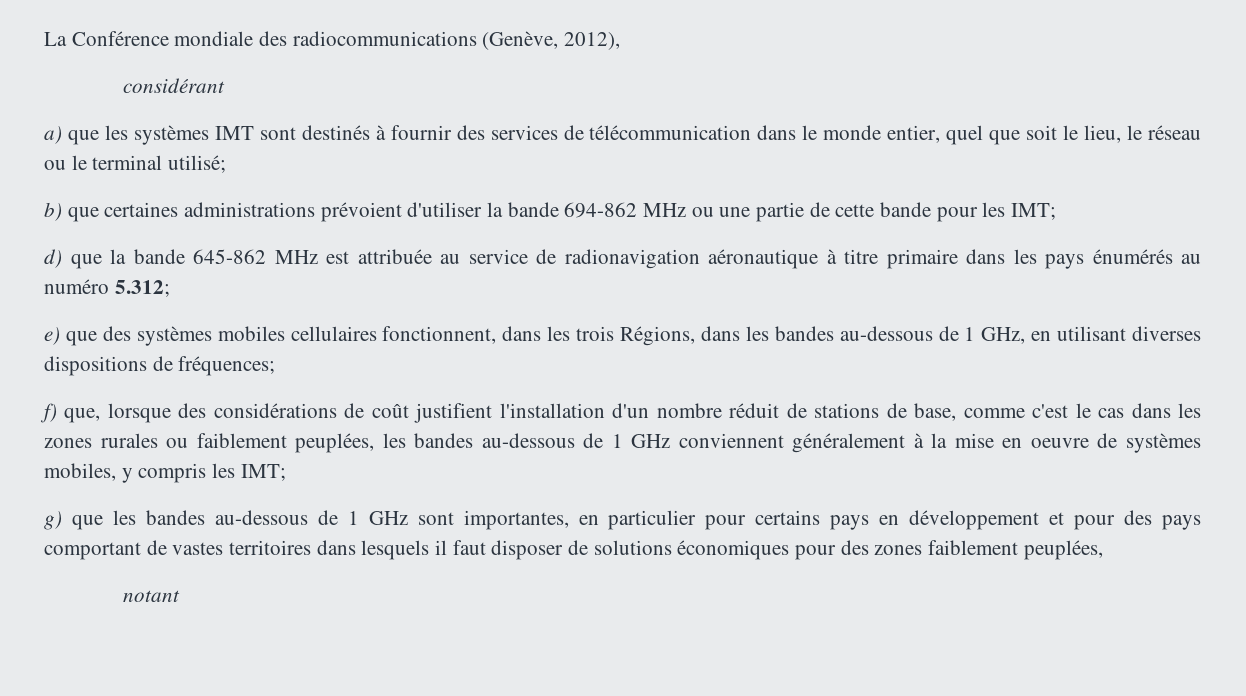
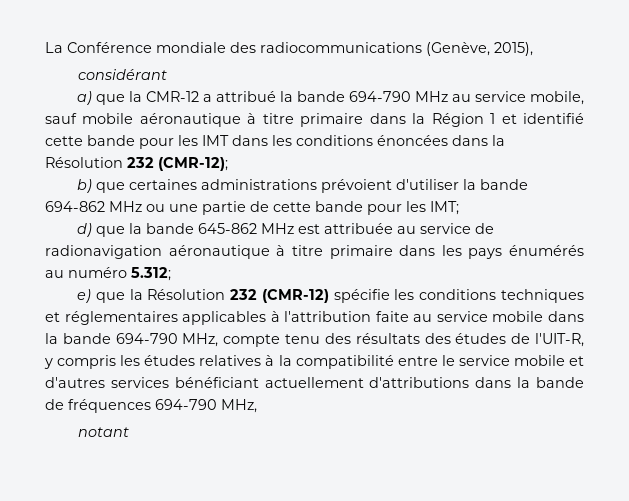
- La Conférence mondiale des radiocommunications (Genève, 2012),
+ La Conférence mondiale des radiocommunications (Genève, 2015),
- a) que les systèmes IMT sont destinés à fournir des services de télécommunication dans le monde entier, quel que soit le lieu, le réseau ou le terminal utilisé;
+ a) que la CMR-12 a attribué la bande 694-790 MHz au service mobile, sauf mobile aéronautique à titre primaire dans la Région 1 et identifié cette bande pour les IMT dans les conditions énoncées dans la Résolution 232 (CMR-12);
- e) que des systèmes mobiles cellulaires fonctionnent, dans les trois Régions, dans les bandes au-dessous de 1 GHz, en utilisant diverses dispositions de fréquences;
- f) que, lorsque des considérations de coût justifient l'installation d'un nombre réduit de stations de base, comme c'est le cas dans les zones rurales ou faiblement peuplées, les bandes au-dessous de 1 GHz conviennent généralement à la mise en oeuvre de systèmes mobiles, y compris les IMT;
- g) que les bandes au-dessous de 1 GHz sont importantes, en particulier pour certains pays en développement et pour des pays comportant de vastes territoires dans lesquels il faut disposer de solutions économiques pour des zones faiblement peuplées,
+ e) que la Résolution 232 (CMR-12) spécifie les conditions techniques et réglementaires applicables à l'attribution faite au service mobile dans la bande 694-790 MHz, compte tenu des résultats des études de l'UIT-R, y compris les études relatives à la compatibilité entre le service mobile et d'autres services bénéficiant actuellement d'attributions dans la bande de fréquences 694-790 MHz,

